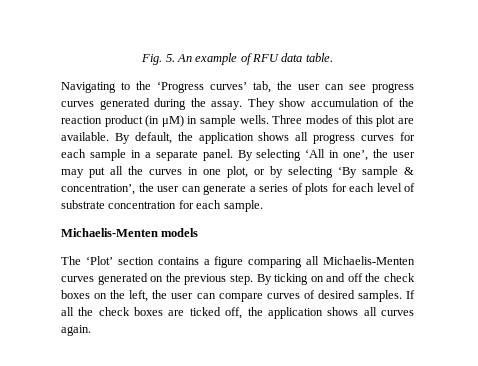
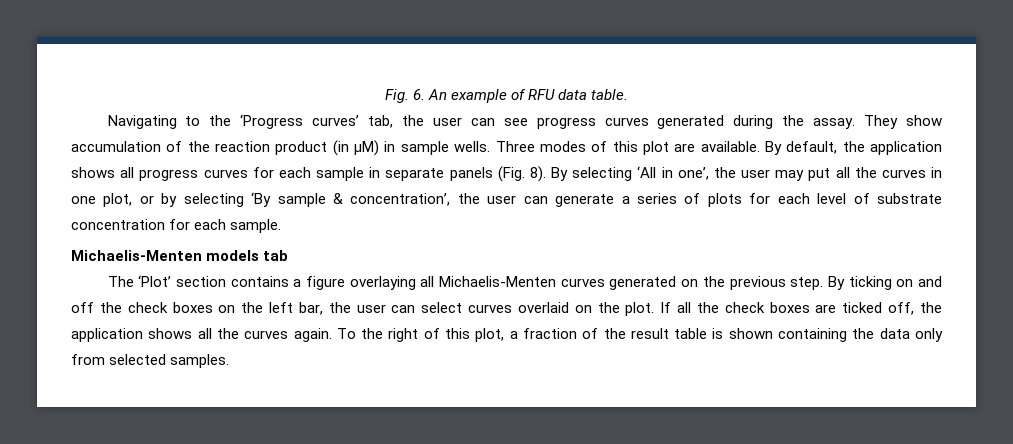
- Fig. 5. An example of RFU data table.
+ Fig. 6. An example of RFU data table.
- By default, the application shows all progress curves for each sample in a separate panel.
+ By default, the application shows all progress curves for each sample in separate panels (Fig. 8).
- Michaelis-Menten models
+ Michaelis-Menten models tab
- The ‘Plot’ section contains a figure comparing all Michaelis-Menten curves generated on the previous step.
+ The ‘Plot’ section contains a figure overlaying all Michaelis-Menten curves generated on the previous step.
- By ticking on and off the check boxes on the left, the user can compare curves of desired samples.
+ By ticking on and off the check boxes on the left bar, the user can select curves overlaid on the plot.
- If all the check boxes are ticked off, the application shows all curves again.
+ If all the check boxes are ticked off, the application shows all the curves again.
+ To the right of this plot, a fraction of the result table is shown containing the data only from selected samples.

